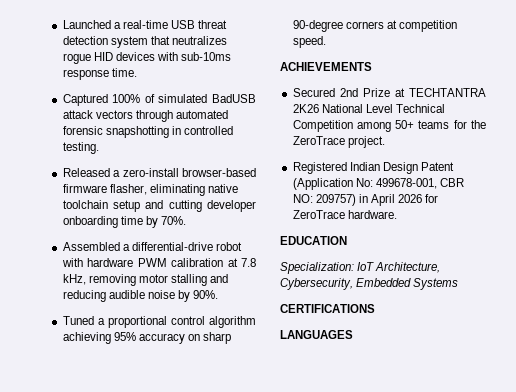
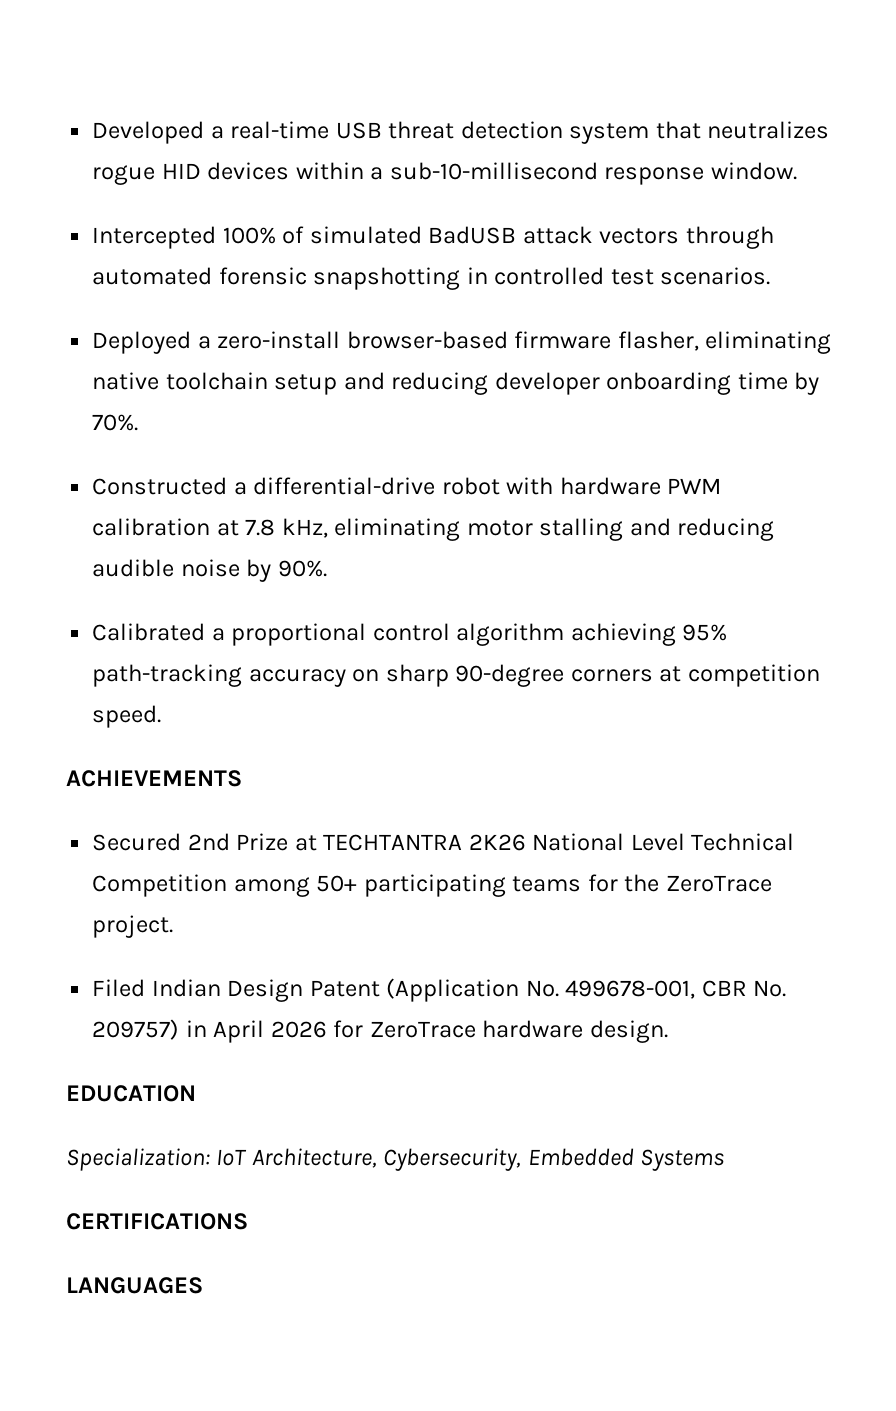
- Launched a real-time USB threat detection system that neutralizes rogue HID devices with sub-10ms response time.
- Captured 100% of simulated BadUSB attack vectors through automated forensic snapshotting in controlled testing.
- Released a zero-install browser-based firmware flasher, eliminating native toolchain setup and cutting developer onboarding time by 70%.
+ Developed a real-time USB threat detection system that neutralizes rogue HID devices within a sub-10-millisecond response window.
+ Intercepted 100% of simulated BadUSB attack vectors through automated forensic snapshotting in controlled test scenarios.
+ Deployed a zero-install browser-based firmware flasher, eliminating native toolchain setup and reducing developer onboarding time by 70%.
- Assembled a differential-drive robot with hardware PWM calibration at 7.8 kHz, removing motor stalling and reducing audible noise by 90%.
+ Constructed a differential-drive robot with hardware PWM calibration at 7.8 kHz, eliminating motor stalling and reducing audible noise by 90%.
- Tuned a proportional control algorithm achieving 95% accuracy on sharp 90-degree corners at competition speed.
+ Calibrated a proportional control algorithm achieving 95% path-tracking accuracy on sharp 90-degree corners at competition speed.
- Secured 2nd Prize at TECHTANTRA 2K26 National Level Technical Competition among 50+ teams for the ZeroTrace project.
+ Secured 2nd Prize at TECHTANTRA 2K26 National Level Technical Competition among 50+ participating teams for the ZeroTrace project.
- Registered Indian Design Patent (Application No: 499678-001, CBR NO: 209757) in April 2026 for ZeroTrace hardware.
+ Filed Indian Design Patent (Application No. 499678-001, CBR No. 209757) in April 2026 for ZeroTrace hardware design.

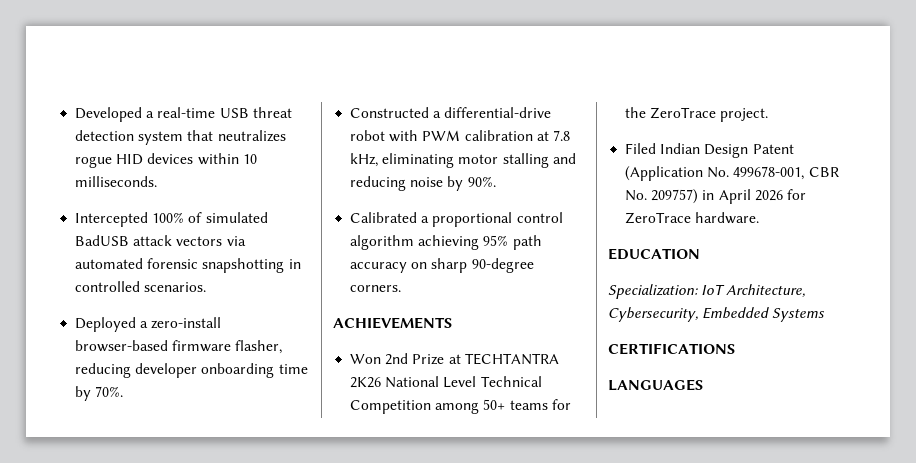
- Developed a real-time USB threat detection system that neutralizes rogue HID devices within a sub-10-millisecond response window.
+ Developed a real-time USB threat detection system that neutralizes rogue HID devices within 10 milliseconds.
- Intercepted 100% of simulated BadUSB attack vectors through automated forensic snapshotting in controlled test scenarios.
+ Intercepted 100% of simulated BadUSB attack vectors via automated forensic snapshotting in controlled scenarios.
- Deployed a zero-install browser-based firmware flasher, eliminating native toolchain setup and reducing developer onboarding time by 70%.
+ Deployed a zero-install browser-based firmware flasher, reducing developer onboarding time by 70%.
- Constructed a differential-drive robot with hardware PWM calibration at 7.8 kHz, eliminating motor stalling and reducing audible noise by 90%.
+ Constructed a differential-drive robot with PWM calibration at 7.8 kHz, eliminating motor stalling and reducing noise by 90%.
- Calibrated a proportional control algorithm achieving 95% path-tracking accuracy on sharp 90-degree corners at competition speed.
+ Calibrated a proportional control algorithm achieving 95% path accuracy on sharp 90-degree corners.
- Secured 2nd Prize at TECHTANTRA 2K26 National Level Technical Competition among 50+ participating teams for the ZeroTrace project.
+ Won 2nd Prize at TECHTANTRA 2K26 National Level Technical Competition among 50+ teams for the ZeroTrace project.
- Filed Indian Design Patent (Application No. 499678-001, CBR No. 209757) in April 2026 for ZeroTrace hardware design.
+ Filed Indian Design Patent (Application No. 499678-001, CBR No. 209757) in April 2026 for ZeroTrace hardware.

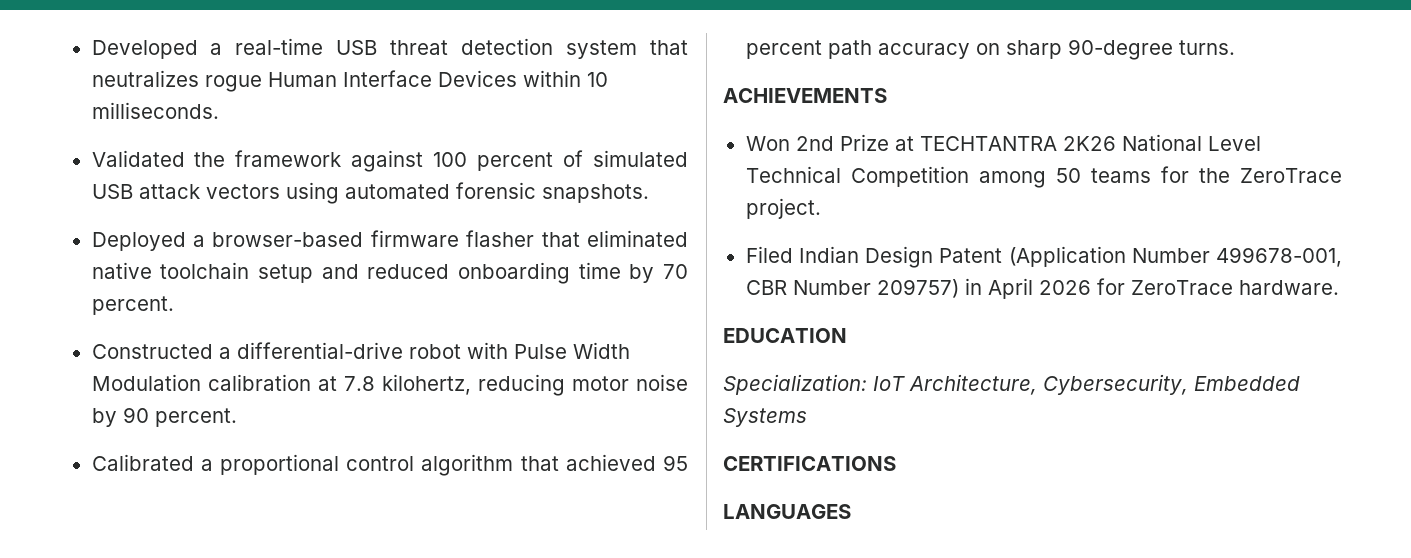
- Developed a real-time USB threat detection system that neutralizes rogue HID devices within 10 milliseconds.
+ Developed a real-time USB threat detection system that neutralizes rogue Human Interface Devices within 10 milliseconds.
- Intercepted 100% of simulated BadUSB attack vectors via automated forensic snapshotting in controlled scenarios.
+ Validated the framework against 100 percent of simulated USB attack vectors using automated forensic snapshots.
- Deployed a zero-install browser-based firmware flasher, reducing developer onboarding time by 70%.
+ Deployed a browser-based firmware flasher that eliminated native toolchain setup and reduced onboarding time by 70 percent.
- Constructed a differential-drive robot with PWM calibration at 7.8 kHz, eliminating motor stalling and reducing noise by 90%.
+ Constructed a differential-drive robot with Pulse Width Modulation calibration at 7.8 kilohertz, reducing motor noise by 90 percent.
- Calibrated a proportional control algorithm achieving 95% path accuracy on sharp 90-degree corners.
+ Calibrated a proportional control algorithm that achieved 95 percent path accuracy on sharp 90-degree turns.
- Won 2nd Prize at TECHTANTRA 2K26 National Level Technical Competition among 50+ teams for the ZeroTrace project.
+ Won 2nd Prize at TECHTANTRA 2K26 National Level Technical Competition among 50 teams for the ZeroTrace project.
- Filed Indian Design Patent (Application No. 499678-001, CBR No. 209757) in April 2026 for ZeroTrace hardware.
+ Filed Indian Design Patent (Application Number 499678-001, CBR Number 209757) in April 2026 for ZeroTrace hardware.

